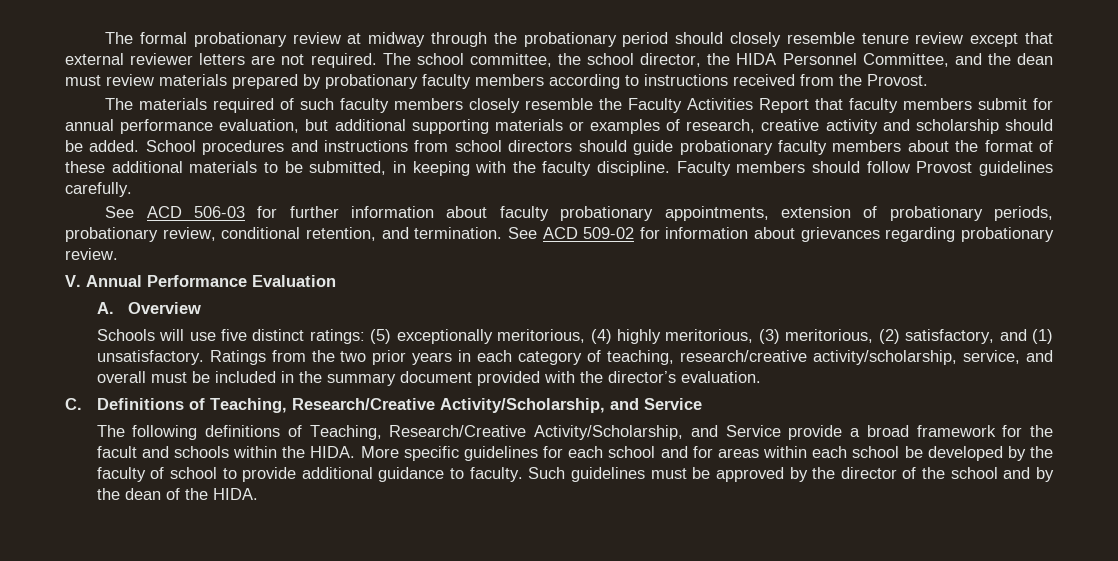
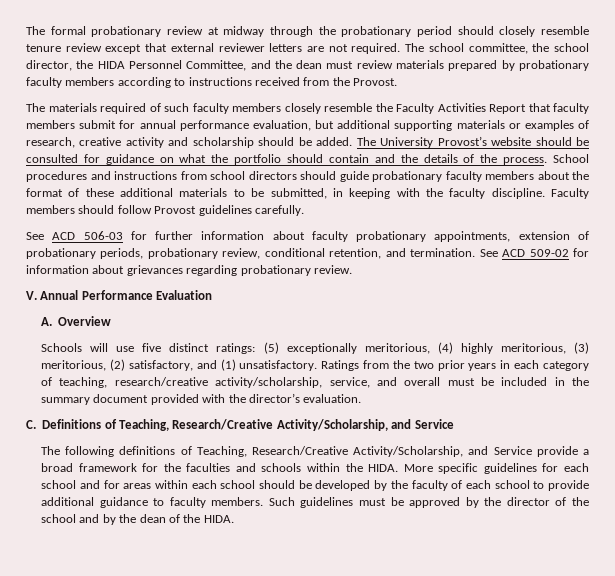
+ The University Provost’s website should be consulted for guidance on what the portfolio should contain and the details of the process.
- The following definitions of Teaching, Research/Creative Activity/Scholarship, and Service provide a broad framework for the facult and schools within the HIDA.
+ The following definitions of Teaching, Research/Creative Activity/Scholarship, and Service provide a broad framework for the faculties and schools within the HIDA.
- More specific guidelines for each school and for areas within each school be developed by the faculty of school to provide additional guidance to faculty.
+ More specific guidelines for each school and for areas within each school should be developed by the faculty of each school to provide additional guidance to faculty members.

